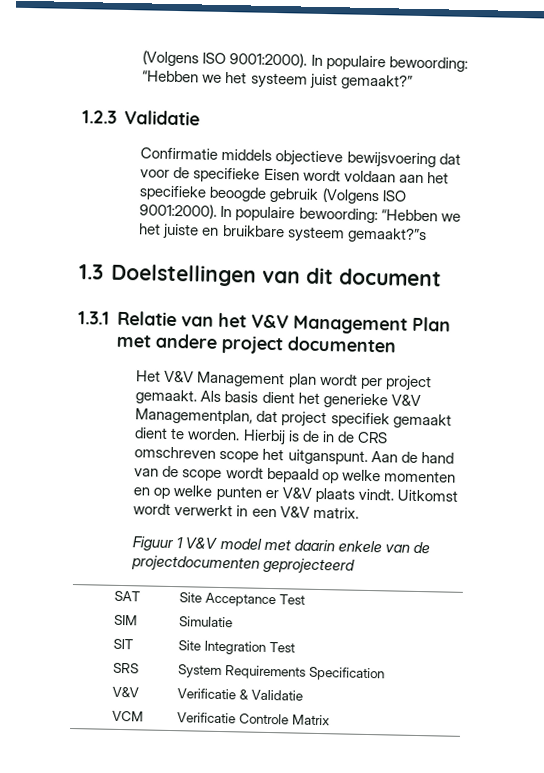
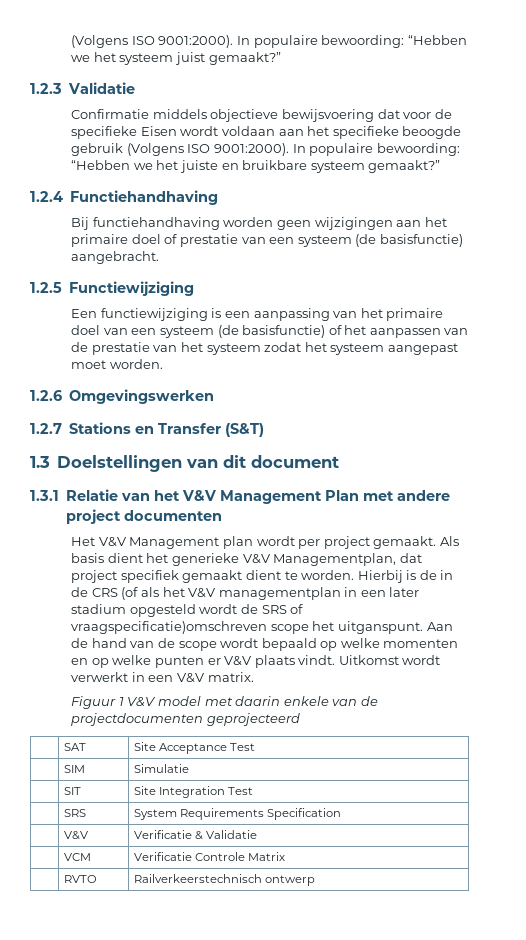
- In populaire bewoording: “Hebben we het juiste en bruikbare systeem gemaakt?”s
+ In populaire bewoording: “Hebben we het juiste en bruikbare systeem gemaakt?”
+ 1.2.4 Functiehandhaving
+ Bij functiehandhaving worden geen wijzigingen aan het primaire doel of prestatie van een systeem (de basisfunctie) aangebracht.
+ 1.2.5 Functiewijziging
+ Een functiewijziging is een aanpassing van het primaire doel van een systeem (de basisfunctie) of het aanpassen van de prestatie van het systeem zodat het systeem aangepast moet worden.
+ 1.2.6 Omgevingswerken
+ 1.2.7 Stations en Transfer (S&T)
- Hierbij is de in de CRS omschreven scope het uitganspunt.
+ Hierbij is de in de CRS (of als het V&V managementplan in een later stadium opgesteld wordt de SRS of vraagspecificatie)omschreven scope het uitganspunt.
+ | RVTO | Railverkeerstechnisch ontwerp

